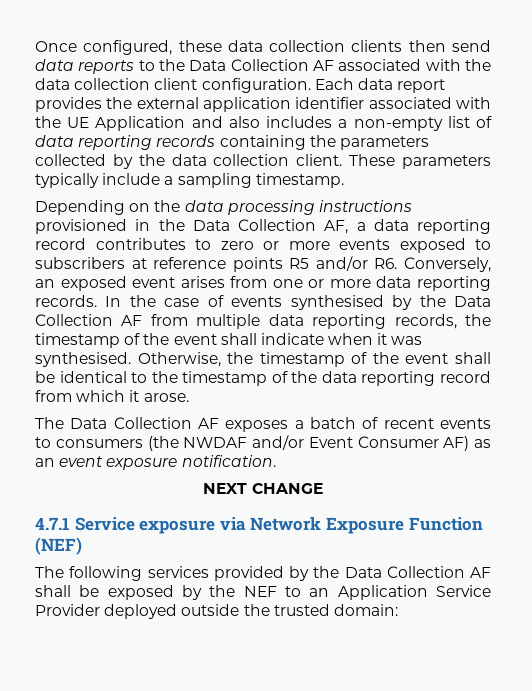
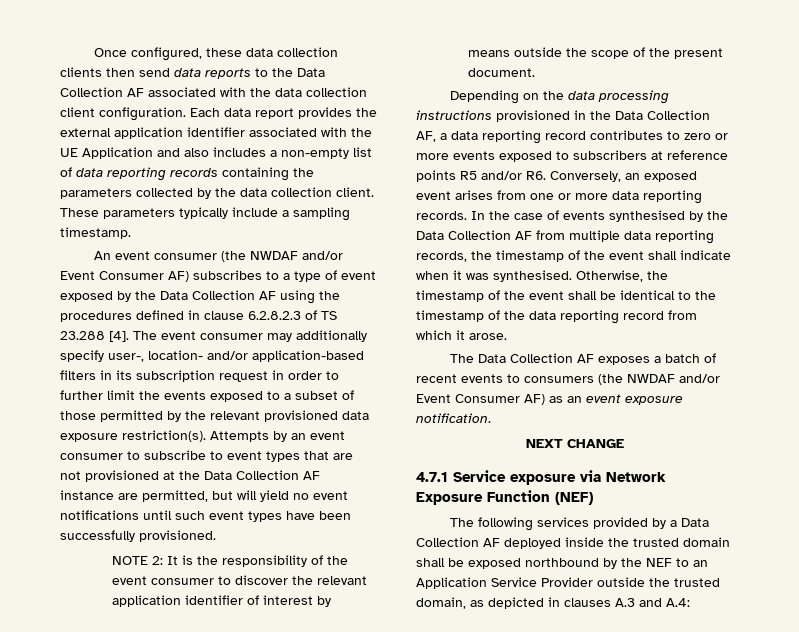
+ An event consumer (the NWDAF and/or Event Consumer AF) subscribes to a type of event exposed by the Data Collection AF using the procedures defined in clause 6.2.8.2.3 of TS 23.288 [4]. The event consumer may additionally specify user-, location- and/or application-based filters in its subscription request in order to further limit the events exposed to a subset of those permitted by the relevant provisioned data exposure restriction(s). Attempts by an event consumer to subscribe to event types that are not provisioned at the Data Collection AF instance are permitted, but will yield no event notifications until such event types have been successfully provisioned.
+ NOTE 2: It is the responsibility of the event consumer to discover the relevant application identifier of interest by means outside the scope of the present document.
- The following services provided by the Data Collection AF shall be exposed by the NEF to an Application Service Provider deployed outside the trusted domain:
+ The following services provided by a Data Collection AF deployed inside the trusted domain shall be exposed northbound by the NEF to an Application Service Provider outside the trusted domain, as depicted in clauses A.3 and A.4:

